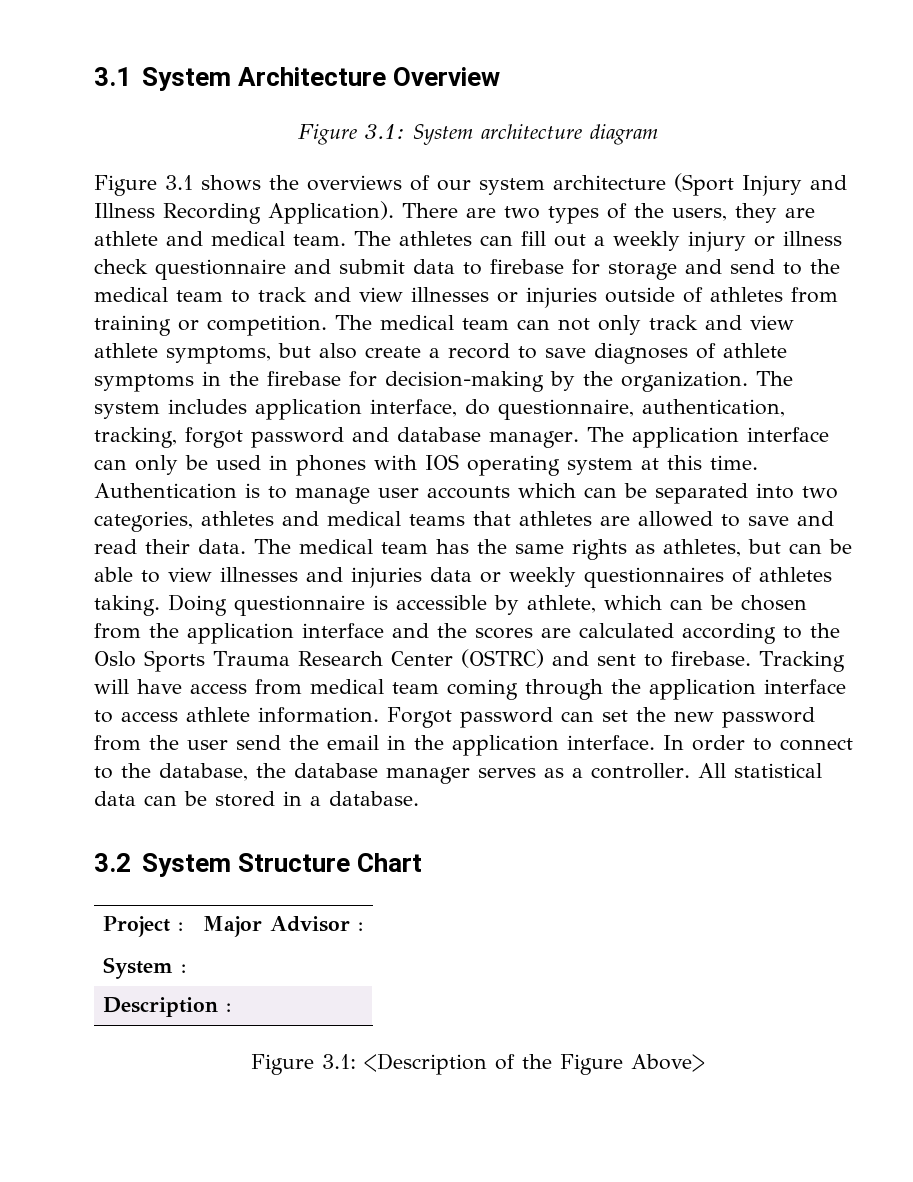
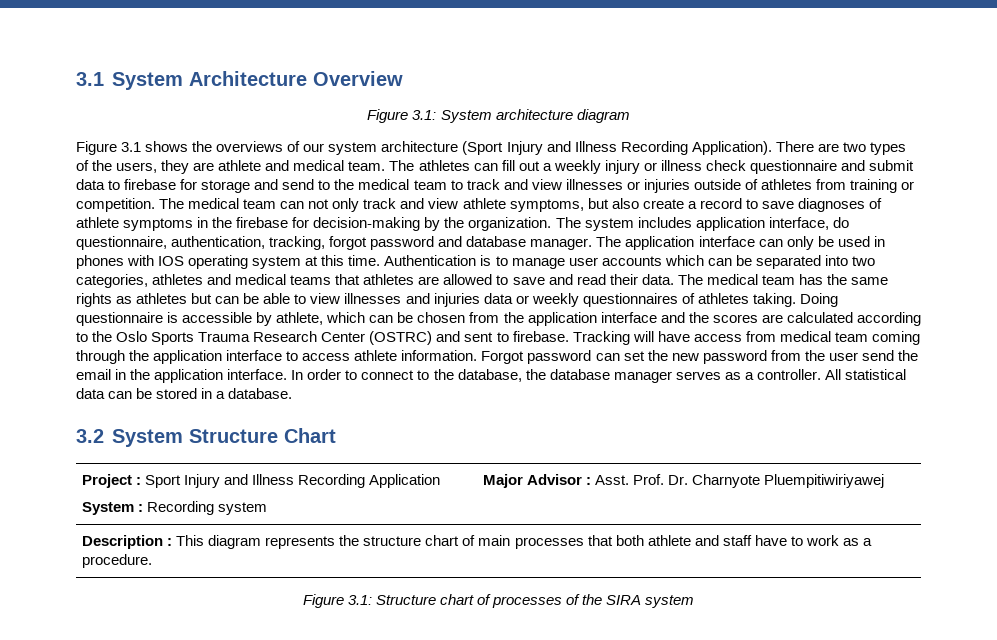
- The medical team has the same rights as athletes, but can be able to view illnesses and injuries data or weekly questionnaires of athletes taking.
+ The medical team has the same rights as athletes but can be able to view illnesses and injuries data or weekly questionnaires of athletes taking.
- Project :
- System : | Major Advisor :
- Description :
- Figure 3.1: <Description of the Figure Above>
+ Project : Sport Injury and Illness Recording Application
+ System : Recording system | Major Advisor : Asst. Prof. Dr. Charnyote Pluempitiwiriyawej
+ Description : This diagram represents the structure chart of main processes that both athlete and staff have to work as a procedure.
+ Figure 3.1: Structure chart of processes of the SIRA system

